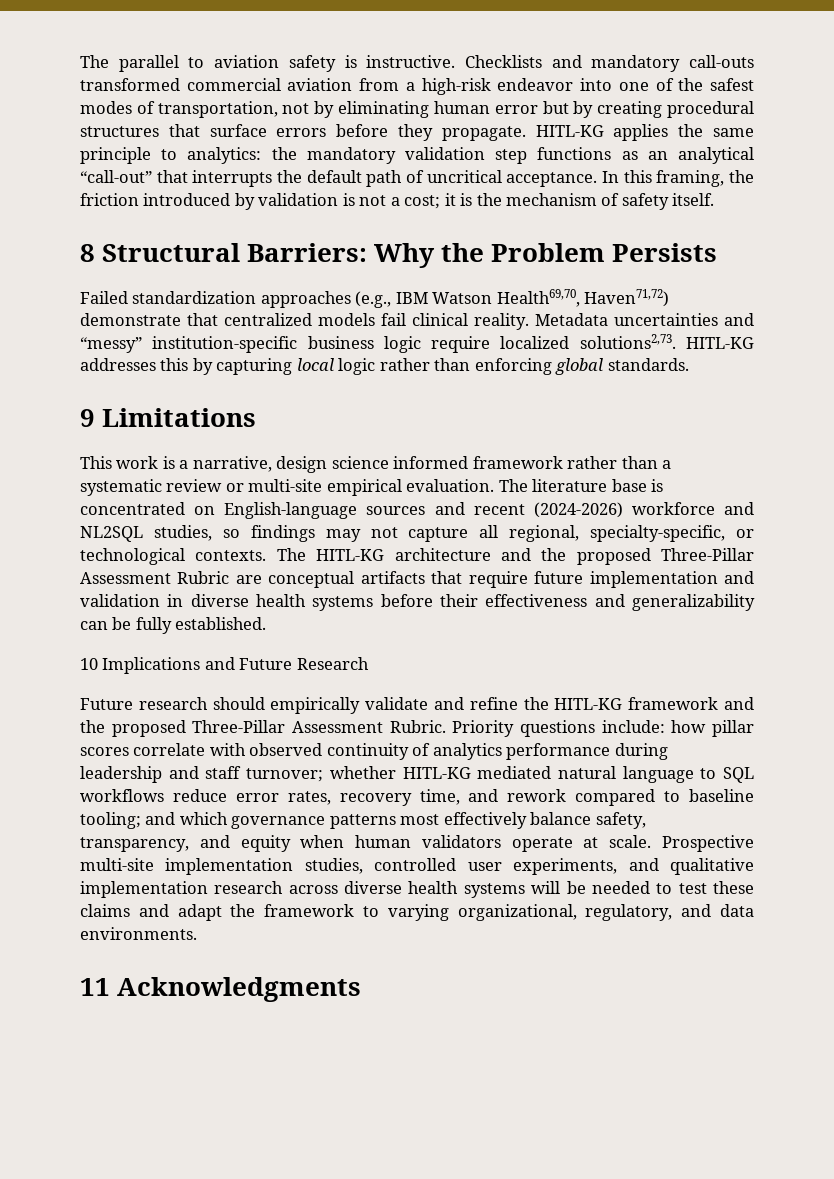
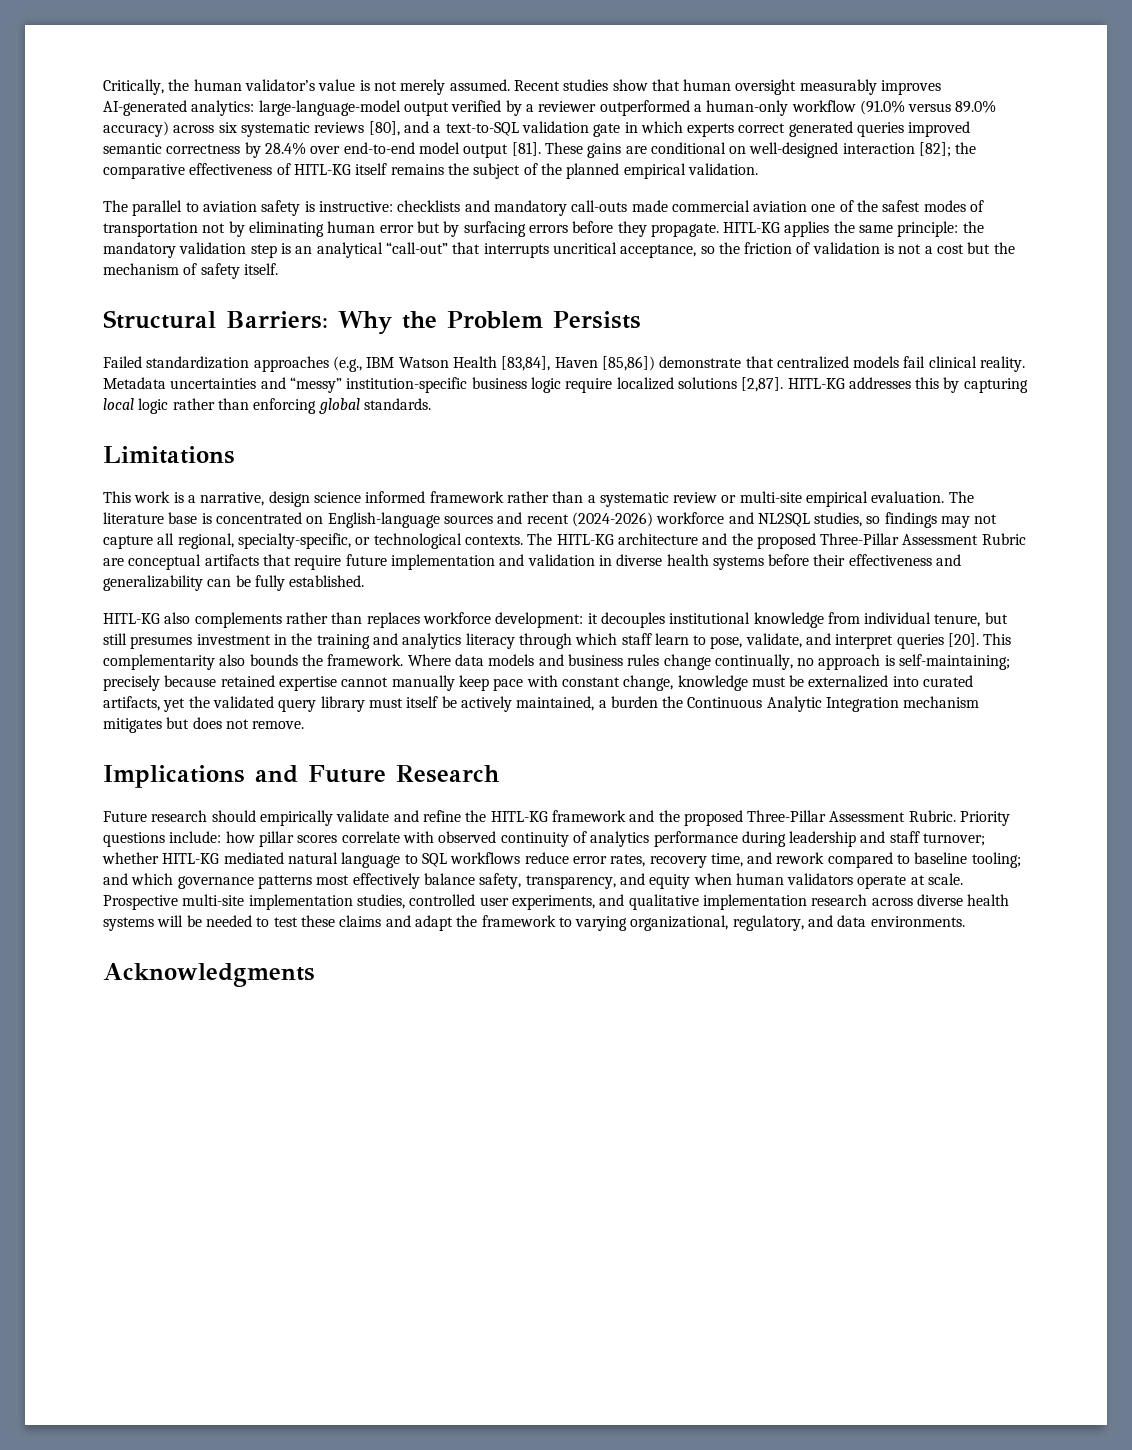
+ Critically, the human validator’s value is not merely assumed. Recent studies show that human oversight measurably improves AI-generated analytics: large-language-model output verified by a reviewer outperformed a human-only workflow (91.0% versus 89.0% accuracy) across six systematic reviews [80], and a text-to-SQL validation gate in which experts correct generated queries improved semantic correctness by 28.4% over end-to-end model output [81]. These gains are conditional on well-designed interaction [82]; the comparative effectiveness of HITL-KG itself remains the subject of the planned empirical validation.
- The parallel to aviation safety is instructive. Checklists and mandatory call-outs transformed commercial aviation from a high-risk endeavor into one of the safest modes of transportation, not by eliminating human error but by creating procedural structures that surface errors before they propagate.
+ The parallel to aviation safety is instructive: checklists and mandatory call-outs made commercial aviation one of the safest modes of transportation not by eliminating human error but by surfacing errors before they propagate.
- HITL-KG applies the same principle to analytics: the mandatory validation step functions as an analytical “call-out” that interrupts the default path of uncritical acceptance. In this framing, the friction introduced by validation is not a cost; it is the mechanism of safety itself.
+ HITL-KG applies the same principle: the mandatory validation step is an analytical “call-out” that interrupts uncritical acceptance, so the friction of validation is not a cost but the mechanism of safety itself.
- 8 Structural Barriers: Why the Problem Persists
+ Structural Barriers: Why the Problem Persists
- Failed standardization approaches (e.g., IBM Watson Health69,70, Haven71,72) demonstrate that centralized models fail clinical reality.
+ Failed standardization approaches (e.g., IBM Watson Health [83,84], Haven [85,86]) demonstrate that centralized models fail clinical reality.
- Metadata uncertainties and “messy” institution-specific business logic require localized solutions2,73.
+ Metadata uncertainties and “messy” institution-specific business logic require localized solutions [2,87].
- 9 Limitations
+ Limitations
- 10 Implications and Future Research
+ HITL-KG also complements rather than replaces workforce development: it decouples institutional knowledge from individual tenure, but still presumes investment in the training and analytics literacy through which staff learn to pose, validate, and interpret queries [20]. This complementarity also bounds the framework. Where data models and business rules change continually, no approach is self-maintaining; precisely because retained expertise cannot manually keep pace with constant change, knowledge must be externalized into curated artifacts, yet the validated query library must itself be actively maintained, a burden the Continuous Analytic Integration mechanism mitigates but does not remove.
+ Implications and Future Research
- 11 Acknowledgments
+ Acknowledgments

